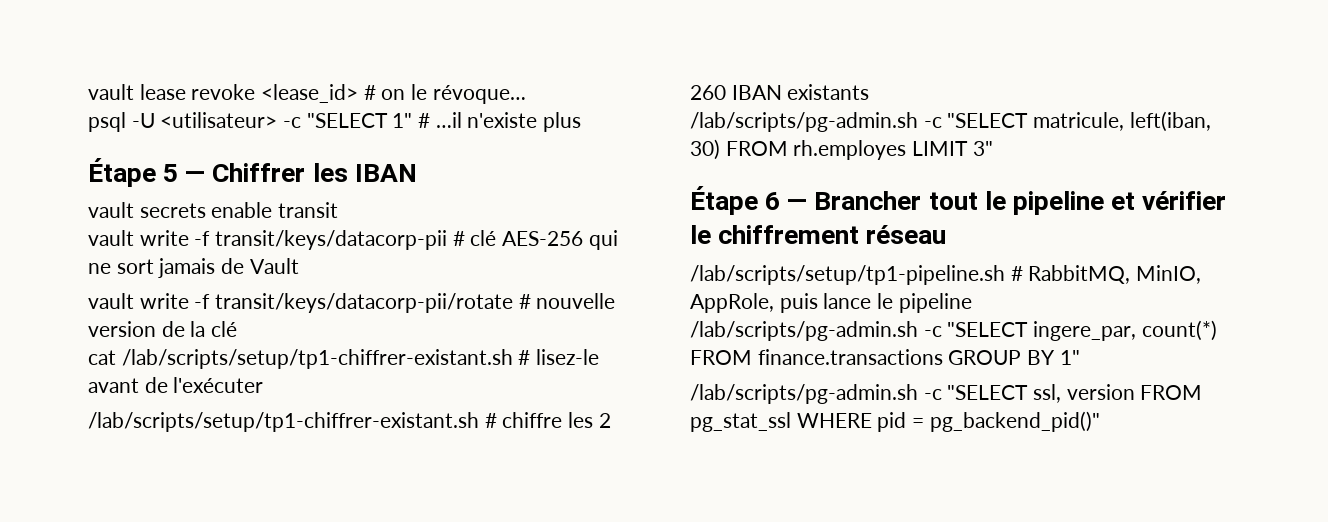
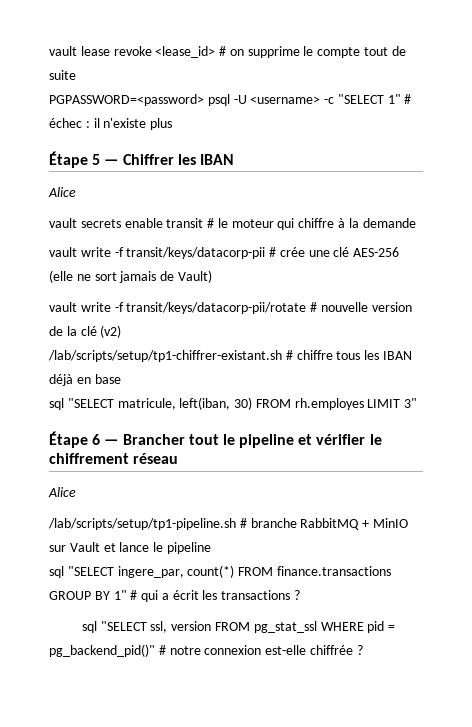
- vault lease revoke <lease_id> # on le révoque…
- psql -U <utilisateur> -c "SELECT 1" # …il n'existe plus
+ vault lease revoke <lease_id> # on supprime le compte tout de suite
+ PGPASSWORD=<password> psql -U <username> -c "SELECT 1" # échec : il n'existe plus
  Étape 5 — Chiffrer les IBAN
+ Alice
- vault secrets enable transit
+ vault secrets enable transit # le moteur qui chiffre à la demande
- vault write -f transit/keys/datacorp-pii # clé AES-256 qui ne sort jamais de Vault
+ vault write -f transit/keys/datacorp-pii # crée une clé AES-256 (elle ne sort jamais de Vault)
- vault write -f transit/keys/datacorp-pii/rotate # nouvelle version de la clé
- cat /lab/scripts/setup/tp1-chiffrer-existant.sh # lisez-le avant de l'exécuter
- /lab/scripts/setup/tp1-chiffrer-existant.sh # chiffre les 2 260 IBAN existants
- /lab/scripts/pg-admin.sh -c "SELECT matricule, left(iban, 30) FROM rh.employes LIMIT 3"
+ vault write -f transit/keys/datacorp-pii/rotate # nouvelle version de la clé (v2)
+ /lab/scripts/setup/tp1-chiffrer-existant.sh # chiffre tous les IBAN déjà en base
+ sql "SELECT matricule, left(iban, 30) FROM rh.employes LIMIT 3"
  Étape 6 — Brancher tout le pipeline et vérifier le chiffrement réseau
+ Alice
- /lab/scripts/setup/tp1-pipeline.sh # RabbitMQ, MinIO, AppRole, puis lance le pipeline
+ /lab/scripts/setup/tp1-pipeline.sh # branche RabbitMQ + MinIO sur Vault et lance le pipeline
- /lab/scripts/pg-admin.sh -c "SELECT ingere_par, count(*) FROM finance.transactions GROUP BY 1"
- /lab/scripts/pg-admin.sh -c "SELECT ssl, version FROM pg_stat_ssl WHERE pid = pg_backend_pid()"
+ sql "SELECT ingere_par, count(*) FROM finance.transactions GROUP BY 1" # qui a écrit les transactions ?
+ sql "SELECT ssl, version FROM pg_stat_ssl WHERE pid = pg_backend_pid()" # notre connexion est-elle chiffrée ?

